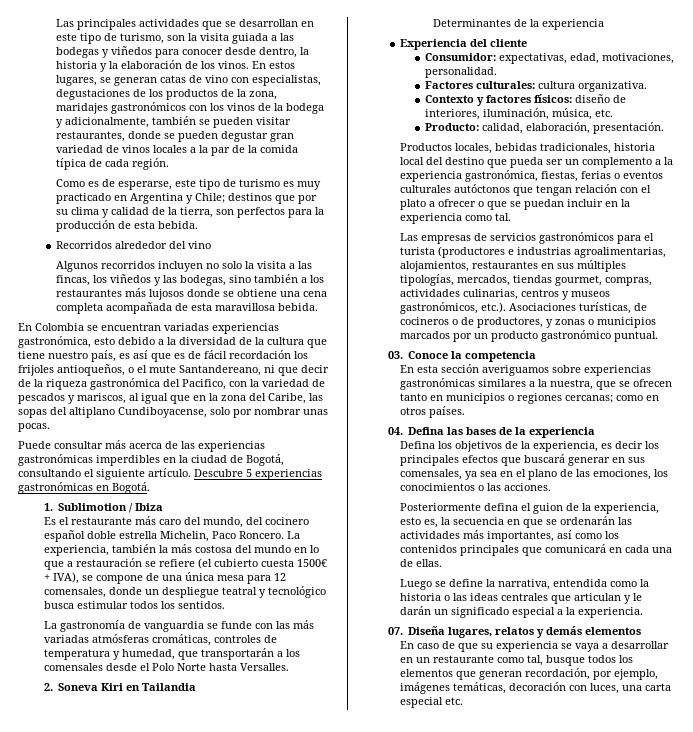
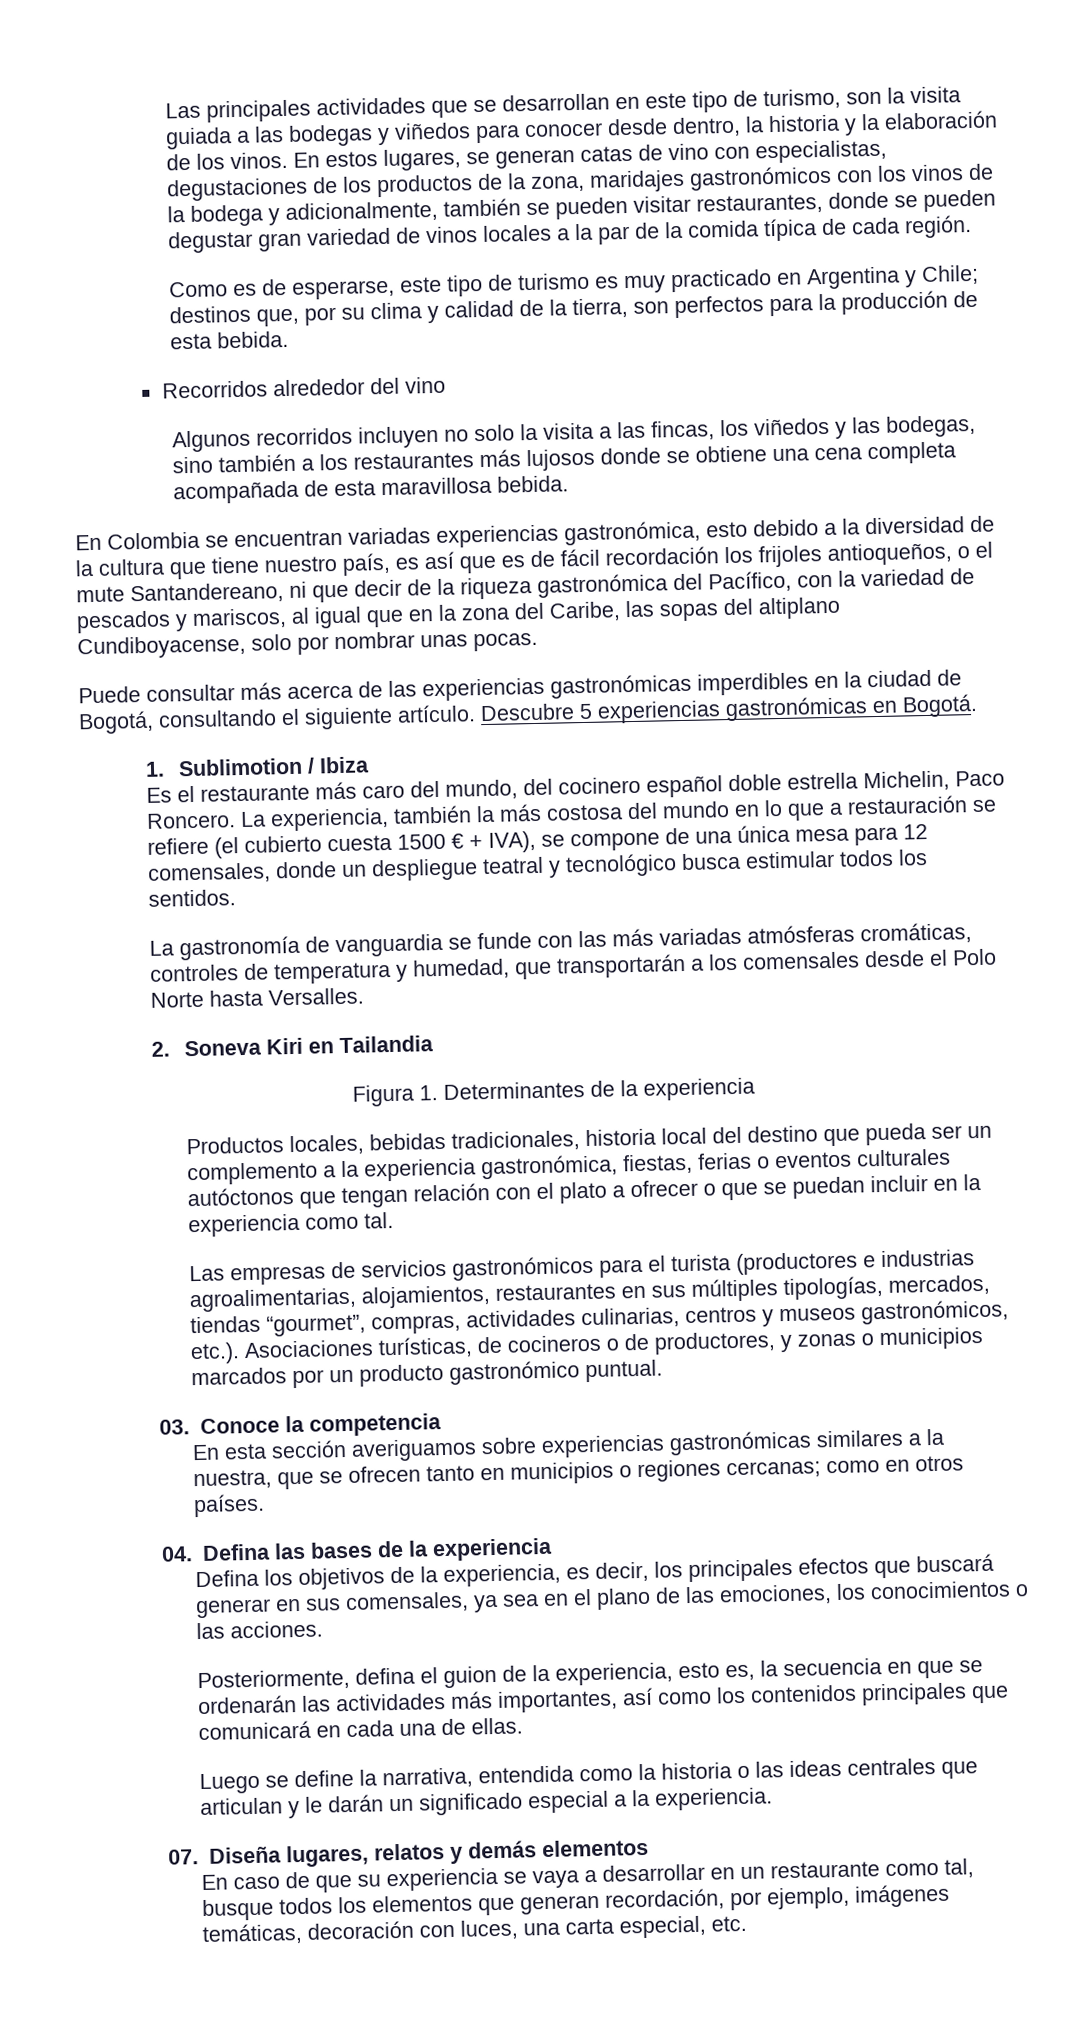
- Como es de esperarse, este tipo de turismo es muy practicado en Argentina y Chile; destinos que por su clima y calidad de la tierra, son perfectos para la producción de esta bebida.
+ Como es de esperarse, este tipo de turismo es muy practicado en Argentina y Chile; destinos que, por su clima y calidad de la tierra, son perfectos para la producción de esta bebida.
- En Colombia se encuentran variadas experiencias gastronómica, esto debido a la diversidad de la cultura que tiene nuestro país, es así que es de fácil recordación los frijoles antioqueños, o el mute Santandereano, ni que decir de la riqueza gastronómica del Pacifico, con la variedad de pescados y mariscos, al igual que en la zona del Caribe, las sopas del altiplano Cundiboyacense, solo por nombrar unas pocas.
+ En Colombia se encuentran variadas experiencias gastronómica, esto debido a la diversidad de la cultura que tiene nuestro país, es así que es de fácil recordación los frijoles antioqueños, o el mute Santandereano, ni que decir de la riqueza gastronómica del Pacífico, con la variedad de pescados y mariscos, al igual que en la zona del Caribe, las sopas del altiplano Cundiboyacense, solo por nombrar unas pocas.
- La experiencia, también la más costosa del mundo en lo que a restauración se refiere (el cubierto cuesta 1500€ + IVA), se compone de una única mesa para 12 comensales, donde un despliegue teatral y tecnológico busca estimular todos los sentidos.
+ La experiencia, también la más costosa del mundo en lo que a restauración se refiere (el cubierto cuesta 1500 € + IVA), se compone de una única mesa para 12 comensales, donde un despliegue teatral y tecnológico busca estimular todos los sentidos.
- Determinantes de la experiencia
+ Figura 1. Determinantes de la experiencia
- Experiencia del cliente
- Consumidor: expectativas, edad, motivaciones, personalidad.
- Factores culturales: cultura organizativa.
- Contexto y factores físicos: diseño de interiores, iluminación, música, etc.
- Producto: calidad, elaboración, presentación.
- Las empresas de servicios gastronómicos para el turista (productores e industrias agroalimentarias, alojamientos, restaurantes en sus múltiples tipologías, mercados, tiendas gourmet, compras, actividades culinarias, centros y museos gastronómicos, etc.). Asociaciones turísticas, de cocineros o de productores, y zonas o municipios marcados por un producto gastronómico puntual.
+ Las empresas de servicios gastronómicos para el turista (productores e industrias agroalimentarias, alojamientos, restaurantes en sus múltiples tipologías, mercados, tiendas “gourmet”, compras, actividades culinarias, centros y museos gastronómicos, etc.). Asociaciones turísticas, de cocineros o de productores, y zonas o municipios marcados por un producto gastronómico puntual.
- Defina los objetivos de la experiencia, es decir los principales efectos que buscará generar en sus comensales, ya sea en el plano de las emociones, los conocimientos o las acciones.
+ Defina los objetivos de la experiencia, es decir, los principales efectos que buscará generar en sus comensales, ya sea en el plano de las emociones, los conocimientos o las acciones.
- Posteriormente defina el guion de la experiencia, esto es, la secuencia en que se ordenarán las actividades más importantes, así como los contenidos principales que comunicará en cada una de ellas.
+ Posteriormente, defina el guion de la experiencia, esto es, la secuencia en que se ordenarán las actividades más importantes, así como los contenidos principales que comunicará en cada una de ellas.
- En caso de que su experiencia se vaya a desarrollar en un restaurante como tal, busque todos los elementos que generan recordación, por ejemplo, imágenes temáticas, decoración con luces, una carta especial etc.
+ En caso de que su experiencia se vaya a desarrollar en un restaurante como tal, busque todos los elementos que generan recordación, por ejemplo, imágenes temáticas, decoración con luces, una carta especial, etc.

